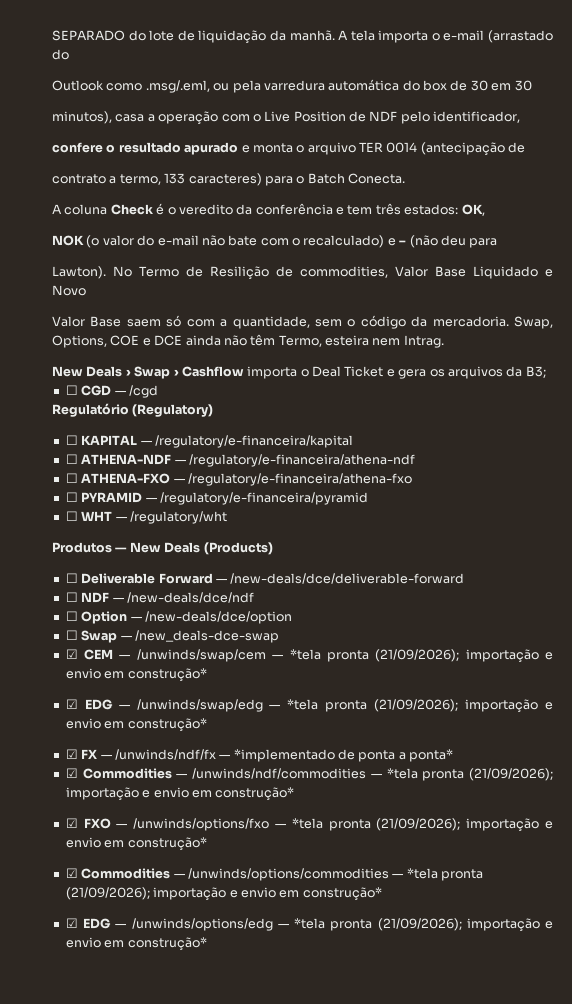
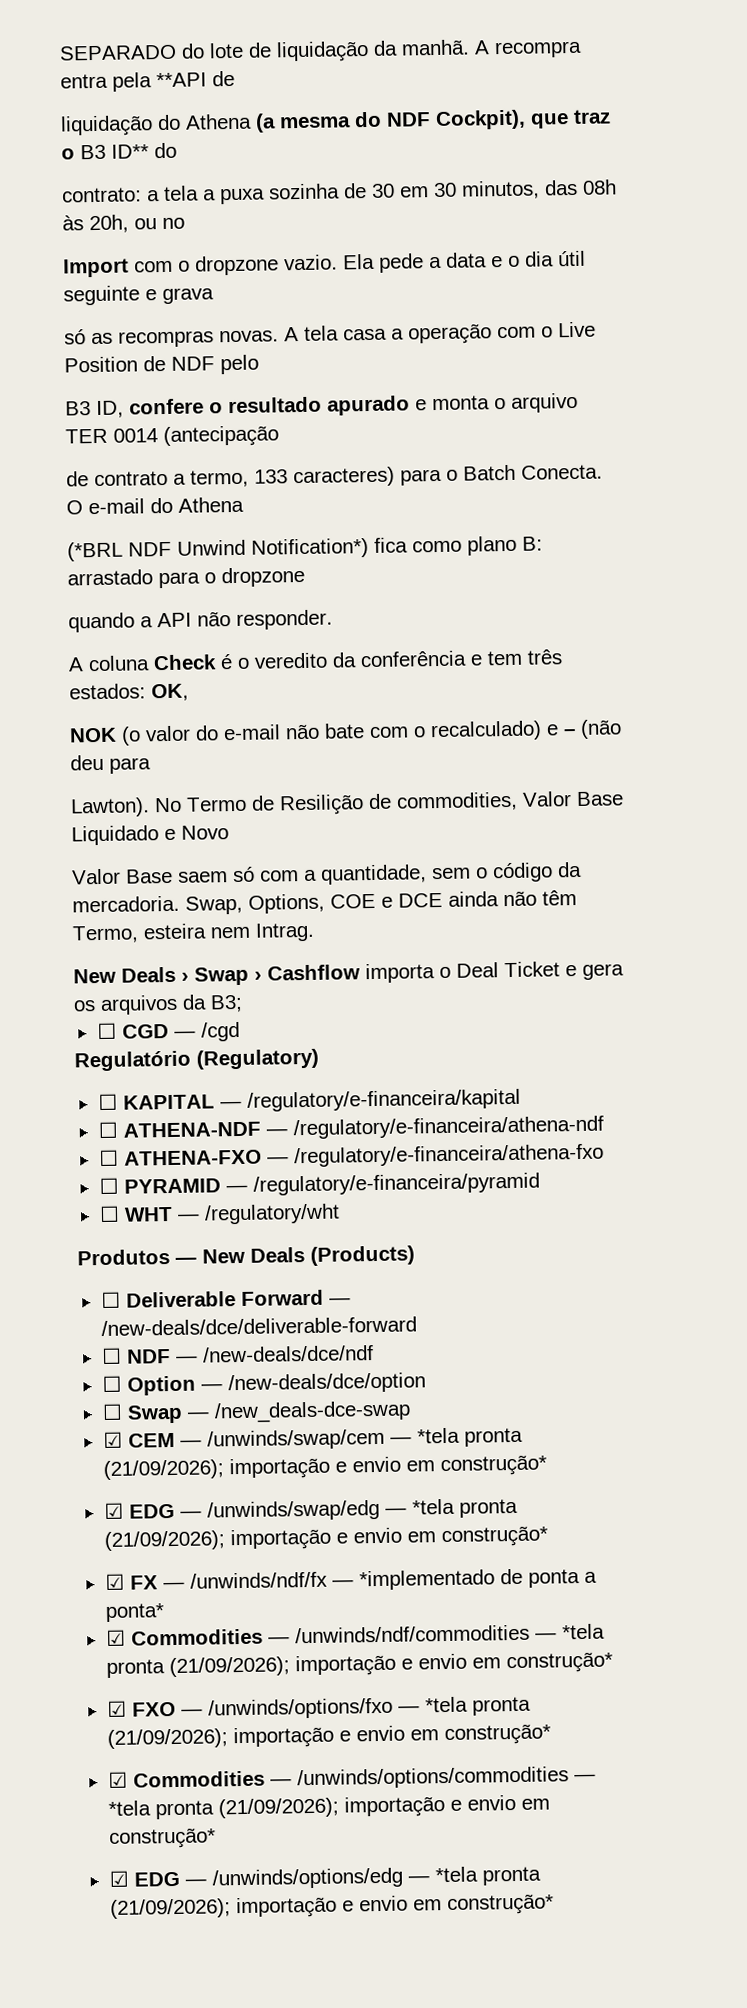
- A tela importa o e-mail (arrastado do
- Outlook como .msg/.eml, ou pela varredura automática do box de 30 em 30
- minutos), casa a operação com o Live Position de NDF pelo identificador,
- confere o resultado apurado e monta o arquivo TER 0014 (antecipação de
- contrato a termo, 133 caracteres) para o Batch Conecta.
+ A recompra entra pela **API de
+ liquidação do Athena (a mesma do NDF Cockpit), que traz o B3 ID** do
+ contrato: a tela a puxa sozinha de 30 em 30 minutos, das 08h às 20h, ou no
+ Import com o dropzone vazio. Ela pede a data e o dia útil seguinte e grava
+ só as recompras novas. A tela casa a operação com o Live Position de NDF pelo
+ B3 ID, confere o resultado apurado e monta o arquivo TER 0014 (antecipação
+ de contrato a termo, 133 caracteres) para o Batch Conecta. O e-mail do Athena
+ (*BRL NDF Unwind Notification*) fica como plano B: arrastado para o dropzone
+ quando a API não responder.

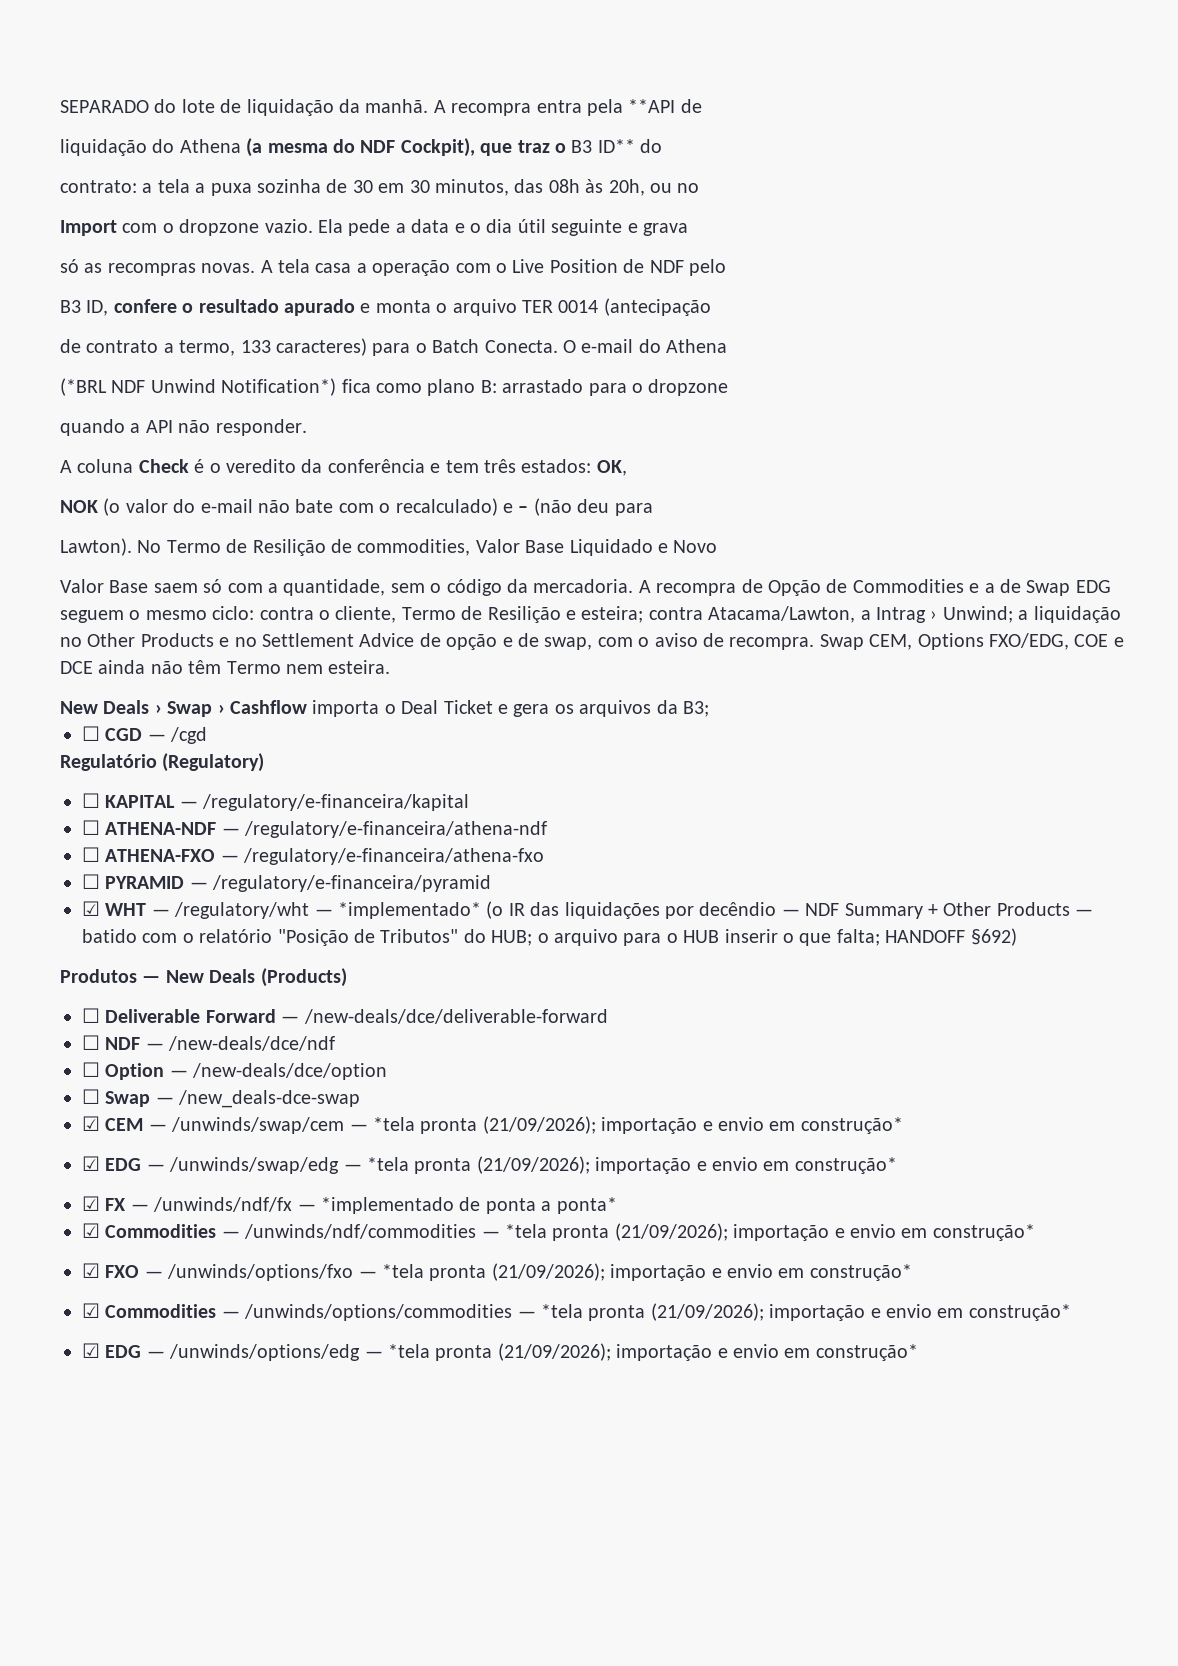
- Swap, Options, COE e DCE ainda não têm Termo, esteira nem Intrag.
+ A recompra de Opção de Commodities e a de Swap EDG seguem o mesmo ciclo: contra o cliente, Termo de Resilição e esteira; contra Atacama/Lawton, a Intrag › Unwind; a liquidação no Other Products e no Settlement Advice de opção e de swap, com o aviso de recompra. Swap CEM, Options FXO/EDG, COE e DCE ainda não têm Termo nem esteira.
- ☐ WHT — /regulatory/wht
+ ☑ WHT — /regulatory/wht — *implementado* (o IR das liquidações por decêndio — NDF Summary + Other Products — batido com o relatório "Posição de Tributos" do HUB; o arquivo para o HUB inserir o que falta; HANDOFF §692)

